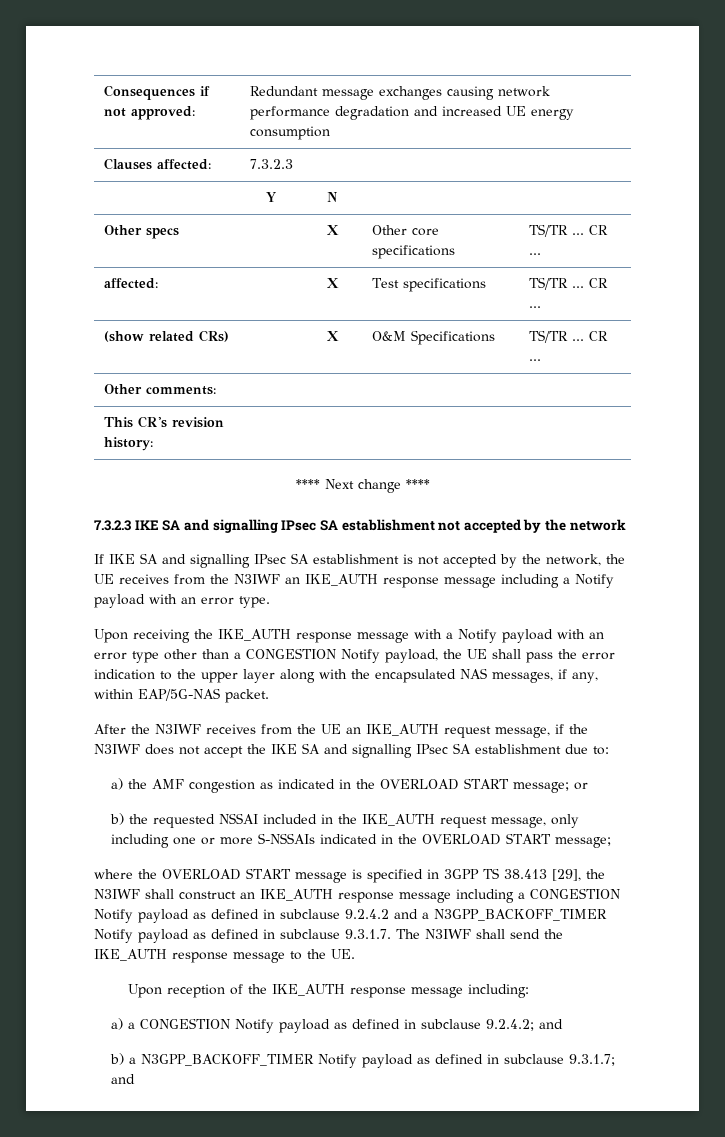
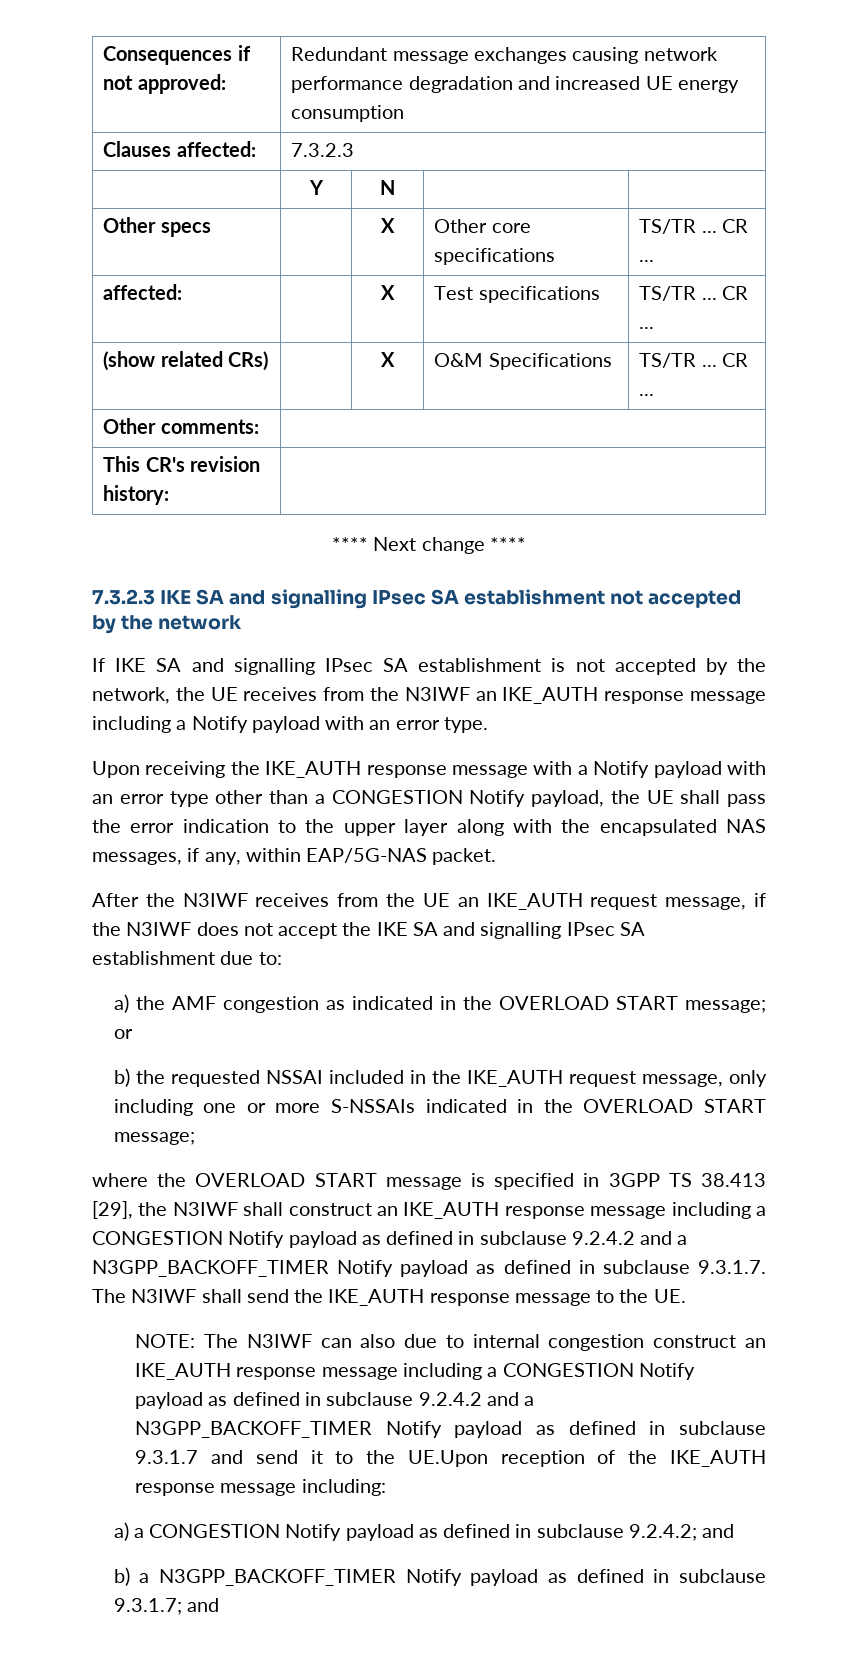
- Upon reception of the IKE_AUTH response message including:
+ NOTE: The N3IWF can also due to internal congestion construct an IKE_AUTH response message including a CONGESTION Notify payload as defined in subclause 9.2.4.2 and a N3GPP_BACKOFF_TIMER Notify payload as defined in subclause 9.3.1.7 and send it to the UE.Upon reception of the IKE_AUTH response message including:

